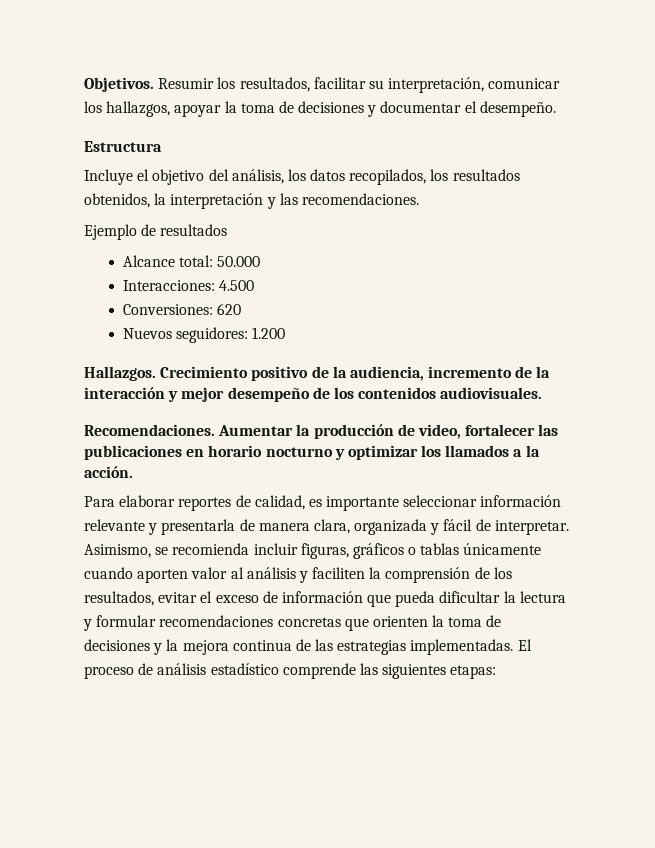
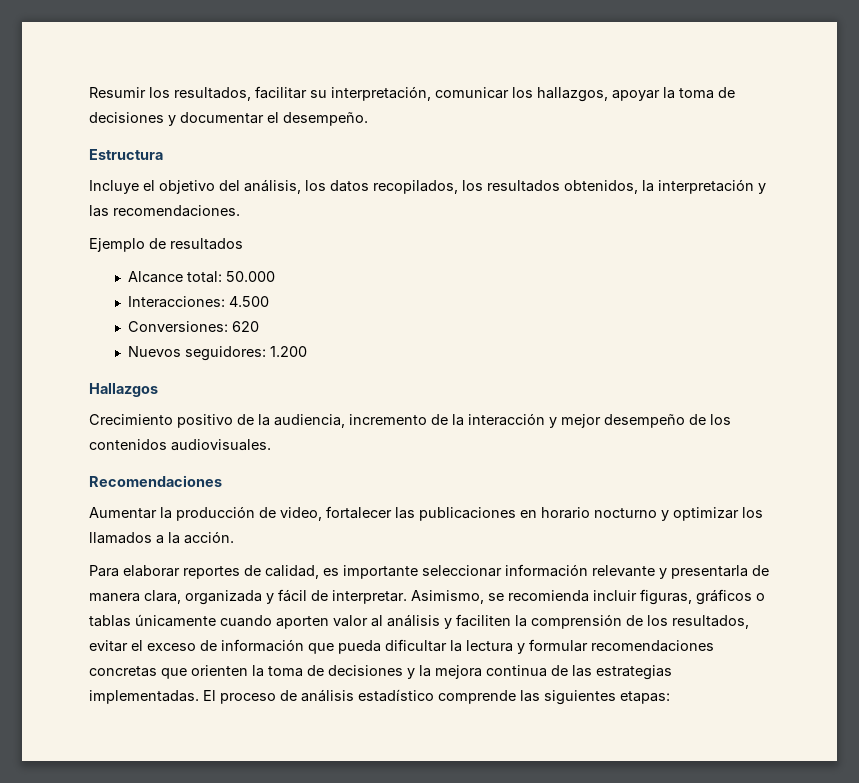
- Objetivos.
- Hallazgos. Crecimiento positivo de la audiencia, incremento de la interacción y mejor desempeño de los contenidos audiovisuales.
+ Hallazgos
+ Crecimiento positivo de la audiencia, incremento de la interacción y mejor desempeño de los contenidos audiovisuales.
- Recomendaciones. Aumentar la producción de video, fortalecer las publicaciones en horario nocturno y optimizar los llamados a la acción.
+ Recomendaciones
+ Aumentar la producción de video, fortalecer las publicaciones en horario nocturno y optimizar los llamados a la acción.

